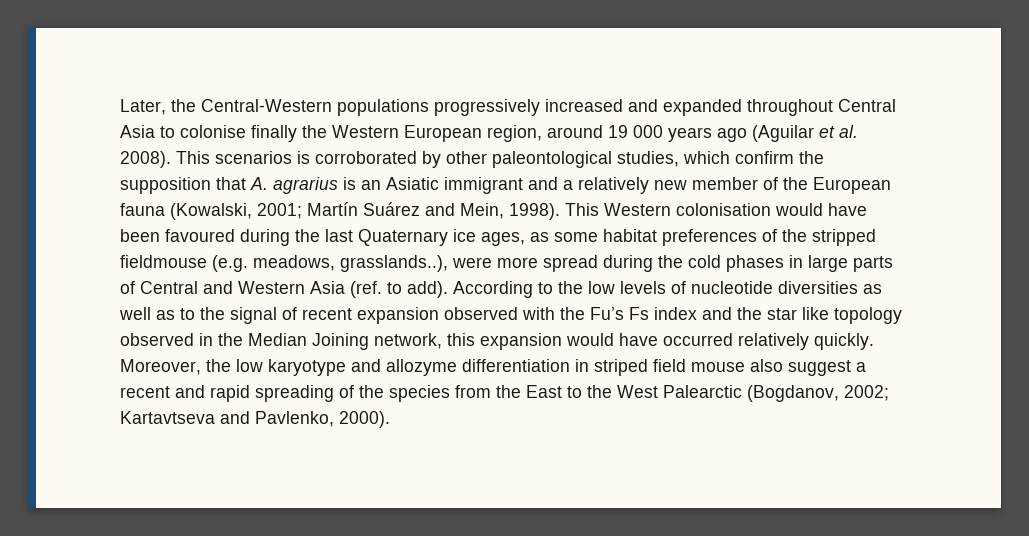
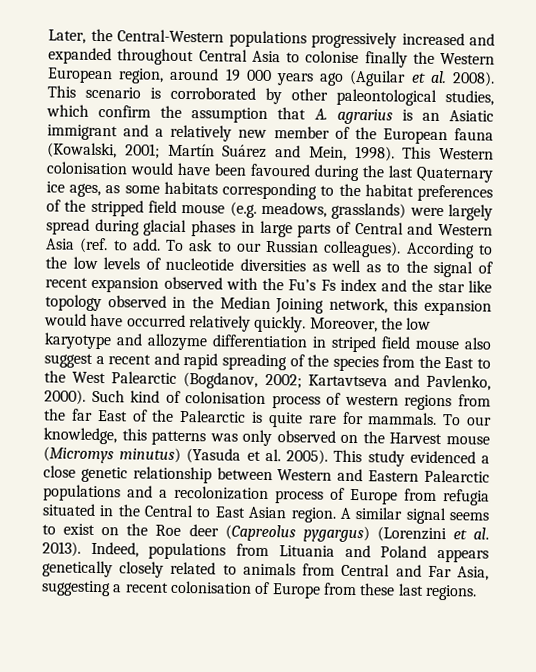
- This scenarios is corroborated by other paleontological studies, which confirm the supposition that A. agrarius is an Asiatic immigrant and a relatively new member of the European fauna (Kowalski, 2001; Martín Suárez and Mein, 1998).
+ This scenario is corroborated by other paleontological studies, which confirm the assumption that A. agrarius is an Asiatic immigrant and a relatively new member of the European fauna (Kowalski, 2001; Martín Suárez and Mein, 1998).
- This Western colonisation would have been favoured during the last Quaternary ice ages, as some habitat preferences of the stripped fieldmouse (e.g. meadows, grasslands..), were more spread during the cold phases in large parts of Central and Western Asia (ref. to add).
+ This Western colonisation would have been favoured during the last Quaternary ice ages, as some habitats corresponding to the habitat preferences of the stripped field mouse (e.g. meadows, grasslands) were largely spread during glacial phases in large parts of Central and Western Asia (ref. to add. To ask to our Russian colleagues).
+ Such kind of colonisation process of western regions from the far East of the Palearctic is quite rare for mammals. To our knowledge, this patterns was only observed on the Harvest mouse (Micromys minutus) (Yasuda et al. 2005). This study evidenced a close genetic relationship between Western and Eastern Palearctic populations and a recolonization process of Europe from refugia situated in the Central to East Asian region. A similar signal seems to exist on the Roe deer (Capreolus pygargus) (Lorenzini et al. 2013). Indeed, populations from Lituania and Poland appears genetically closely related to animals from Central and Far Asia, suggesting a recent colonisation of Europe from these last regions.

